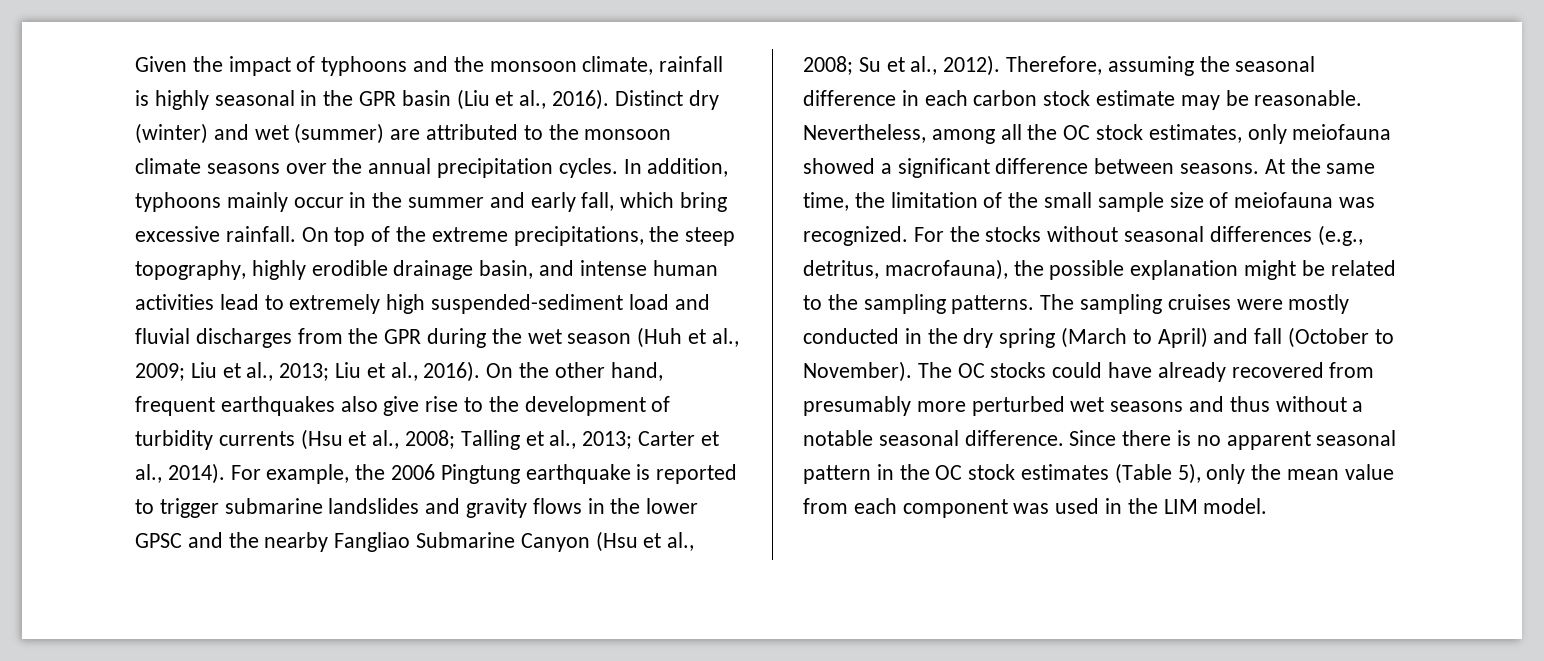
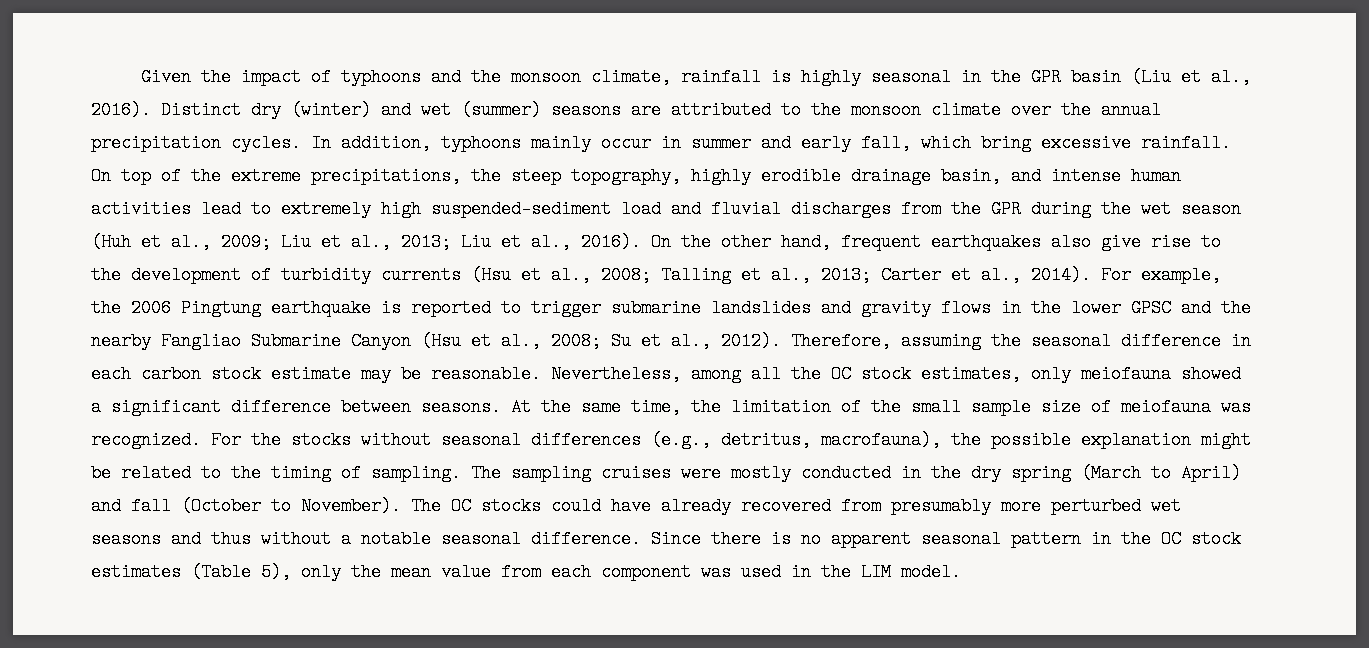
- Distinct dry (winter) and wet (summer) are attributed to the monsoon climate seasons over the annual precipitation cycles.
+ Distinct dry (winter) and wet (summer) seasons are attributed to the monsoon climate over the annual precipitation cycles.
- In addition, typhoons mainly occur in the summer and early fall, which bring excessive rainfall.
+ In addition, typhoons mainly occur in summer and early fall, which bring excessive rainfall.
- For the stocks without seasonal differences (e.g., detritus, macrofauna), the possible explanation might be related to the sampling patterns.
+ For the stocks without seasonal differences (e.g., detritus, macrofauna), the possible explanation might be related to the timing of sampling.

